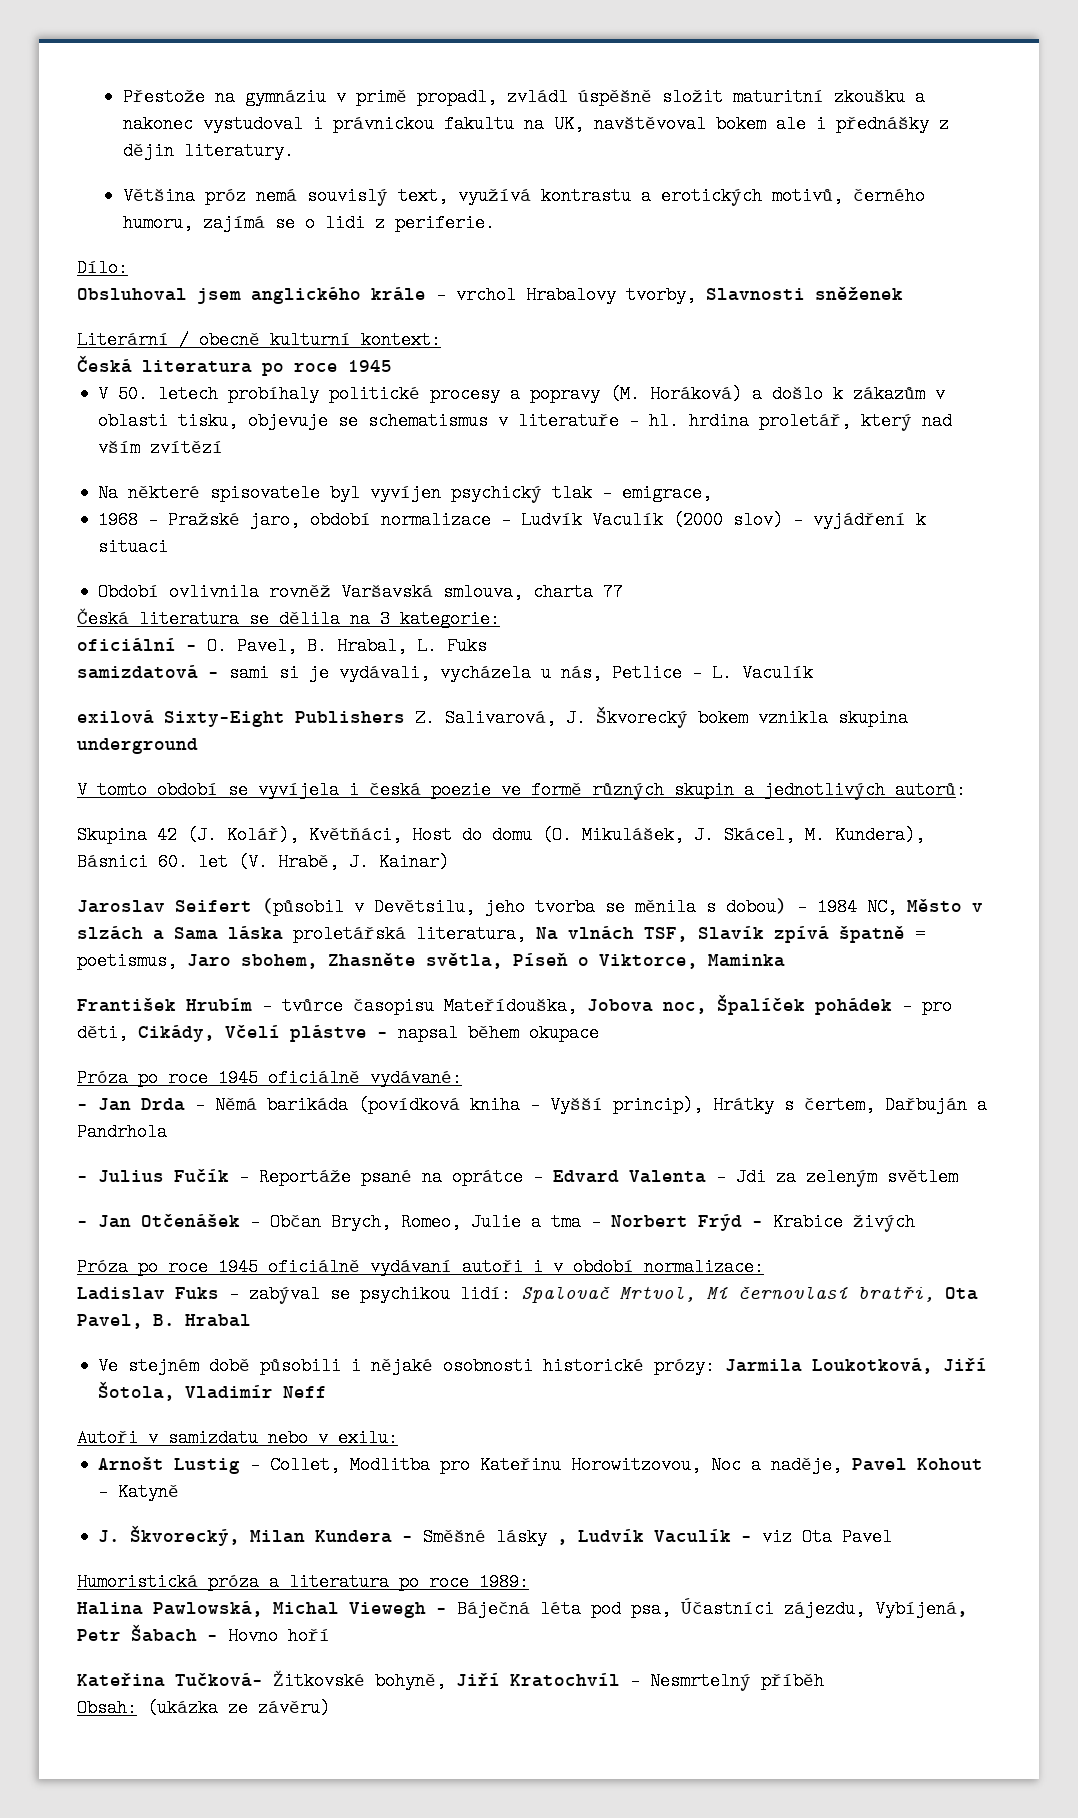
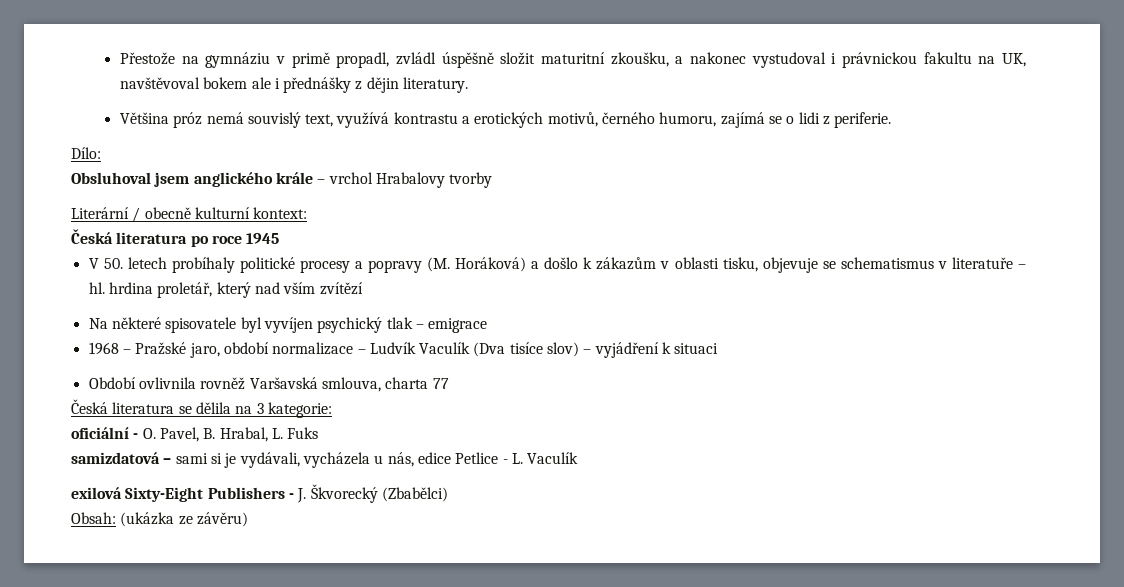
- Přestože na gymnáziu v primě propadl, zvládl úspěšně složit maturitní zkoušku a nakonec vystudoval i právnickou fakultu na UK, navštěvoval bokem ale i přednášky z dějin literatury.
+ Přestože na gymnáziu v primě propadl, zvládl úspěšně složit maturitní zkoušku, a nakonec vystudoval i právnickou fakultu na UK, navštěvoval bokem ale i přednášky z dějin literatury.
- Obsluhoval jsem anglického krále – vrchol Hrabalovy tvorby, Slavnosti sněženek
+ Obsluhoval jsem anglického krále – vrchol Hrabalovy tvorby
- Na některé spisovatele byl vyvíjen psychický tlak – emigrace,
+ Na některé spisovatele byl vyvíjen psychický tlak – emigrace
- 1968 – Pražské jaro, období normalizace – Ludvík Vaculík (2000 slov) – vyjádření k situaci
+ 1968 – Pražské jaro, období normalizace – Ludvík Vaculík (Dva tisíce slov) – vyjádření k situaci
- samizdatová – sami si je vydávali, vycházela u nás, Petlice - L. Vaculík
+ samizdatová – sami si je vydávali, vycházela u nás, edice Petlice - L. Vaculík
- exilová Sixty-Eight Publishers Z. Salivarová, J. Škvorecký bokem vznikla skupina underground
- V tomto období se vyvíjela i česká poezie ve formě různých skupin a jednotlivých autorů:
- Skupina 42 (J. Kolář), Květňáci, Host do domu (O. Mikulášek, J. Skácel, M. Kundera), Básnici 60. let (V. Hrabě, J. Kainar)
- Jaroslav Seifert (působil v Devětsilu, jeho tvorba se měnila s dobou) – 1984 NC, Město v slzách a Sama láska proletářská literatura, Na vlnách TSF, Slavík zpívá špatně = poetismus, Jaro sbohem, Zhasněte světla, Píseň o Viktorce, Maminka
- František Hrubím – tvůrce časopisu Mateřídouška, Jobova noc, Špalíček pohádek – pro děti, Cikády, Včelí plástve – napsal během okupace
- Próza po roce 1945 oficiálně vydávané:
- - Jan Drda – Němá barikáda (povídková kniha – Vyšší princip), Hrátky s čertem, Dařbuján a Pandrhola
- - Julius Fučík – Reportáže psané na oprátce - Edvard Valenta – Jdi za zeleným světlem
- - Jan Otčenášek – Občan Brych, Romeo, Julie a tma - Norbert Frýd – Krabice živých
- Próza po roce 1945 oficiálně vydávaní autoři i v období normalizace:
- Ladislav Fuks – zabýval se psychikou lidí: Spalovač Mrtvol, Mí černovlasí bratři, Ota Pavel, B. Hrabal
- Ve stejném době působili i nějaké osobnosti historické prózy: Jarmila Loukotková, Jiří Šotola, Vladimír Neff
- Autoři v samizdatu nebo v exilu:
- Arnošt Lustig – Collet, Modlitba pro Kateřinu Horowitzovou, Noc a naděje, Pavel Kohout – Katyně
- J. Škvorecký, Milan Kundera – Směšné lásky , Ludvík Vaculík – viz Ota Pavel
- Humoristická próza a literatura po roce 1989:
- Halina Pawlowská, Michal Viewegh – Báječná léta pod psa, Účastníci zájezdu, Vybíjená, Petr Šabach – Hovno hoří
- Kateřina Tučková- Žitkovské bohyně, Jiří Kratochvíl – Nesmrtelný příběh
+ exilová Sixty-Eight Publishers - J. Škvorecký (Zbabělci)

